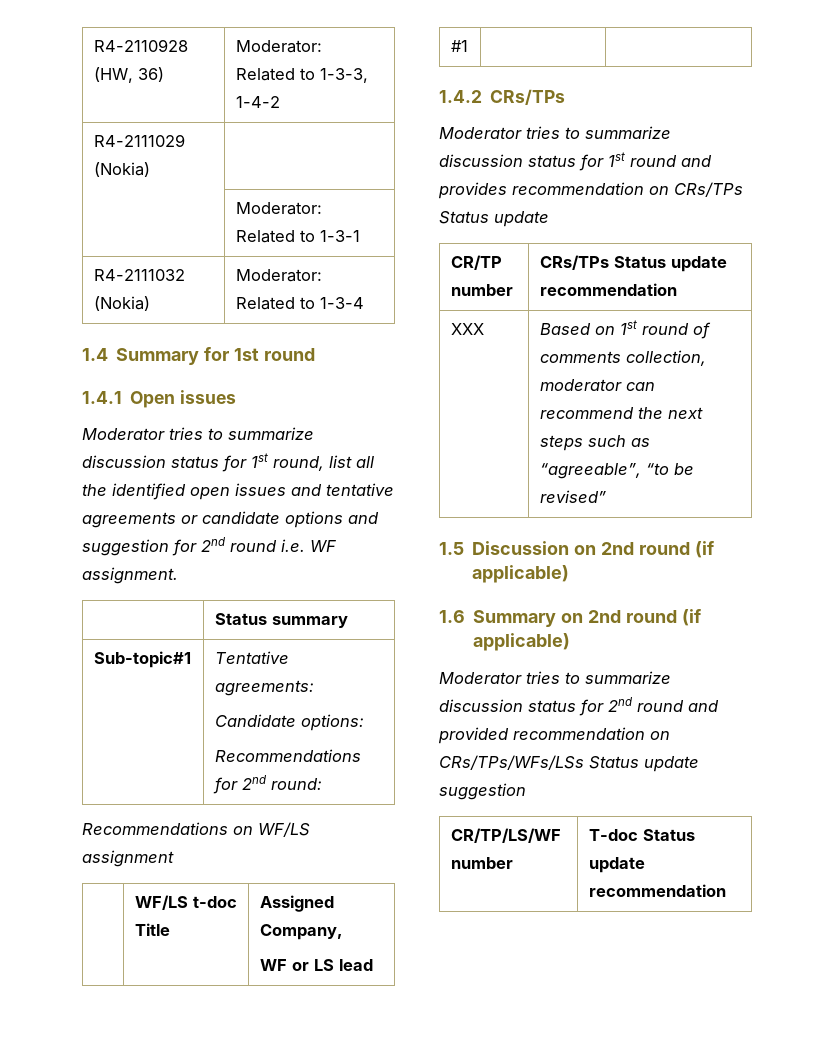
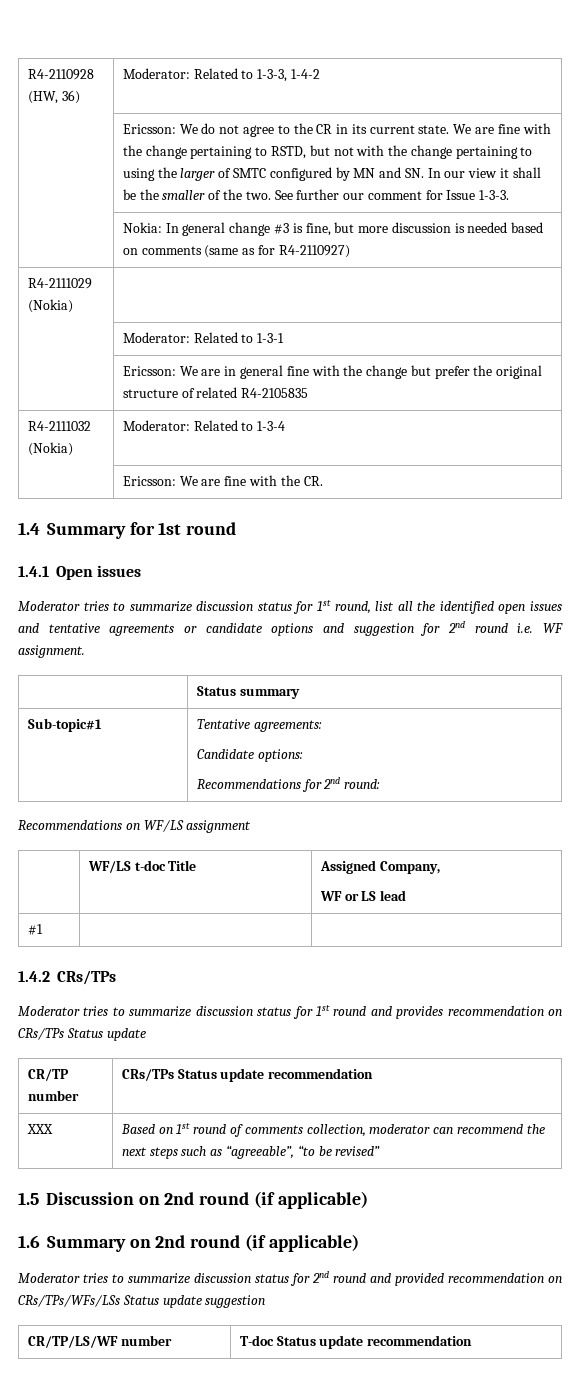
+ Ericsson: We do not agree to the CR in its current state. We are fine with the change pertaining to RSTD, but not with the change pertaining to using the larger of SMTC configured by MN and SN. In our view it shall be the smaller of the two. See further our comment for Issue 1-3-3.
+ | Nokia: In general change #3 is fine, but more discussion is needed based on comments (same as for R4-2110927)
+ | Ericsson: We are in general fine with the change but prefer the original structure of related R4-2105835
+ | Ericsson: We are fine with the CR.

